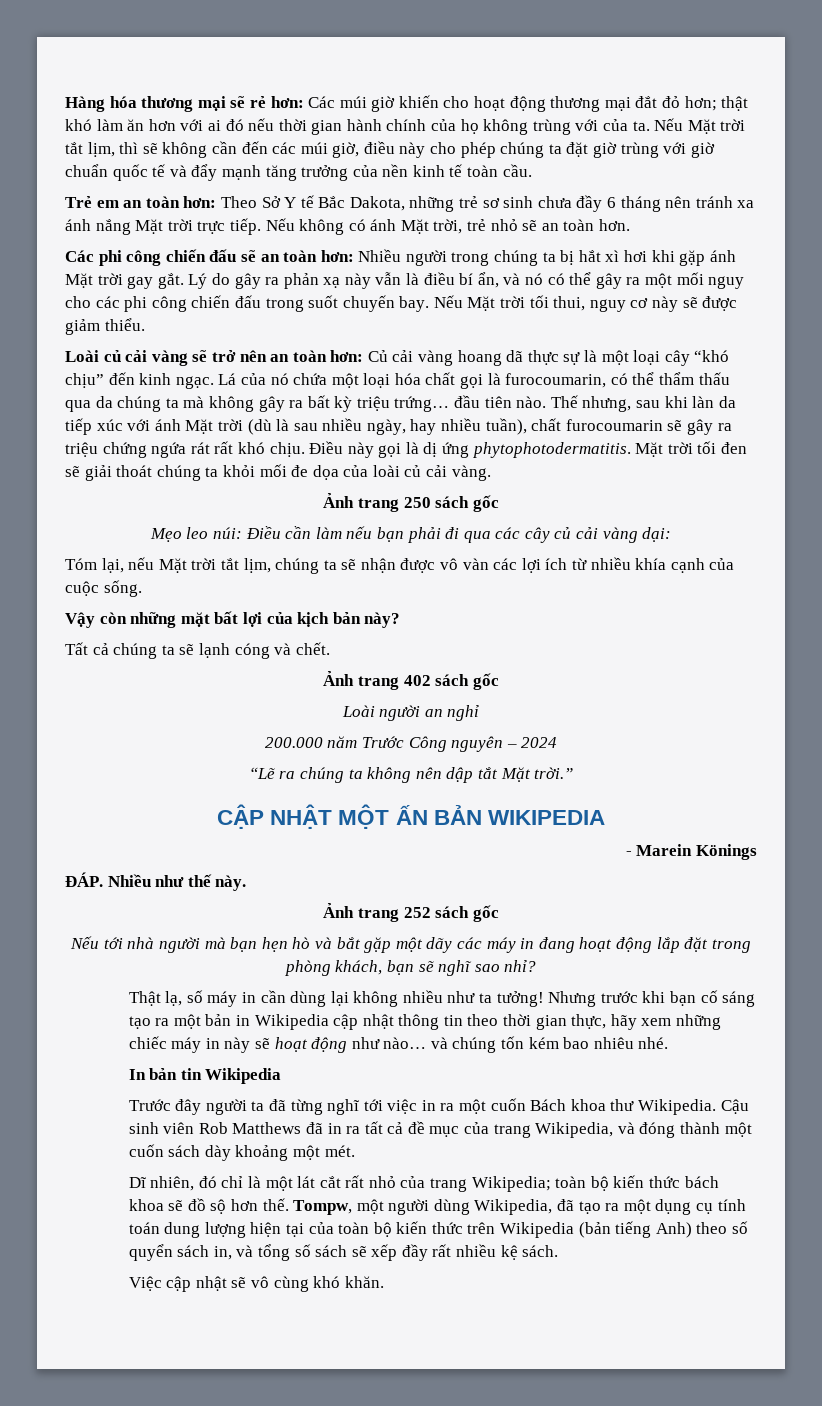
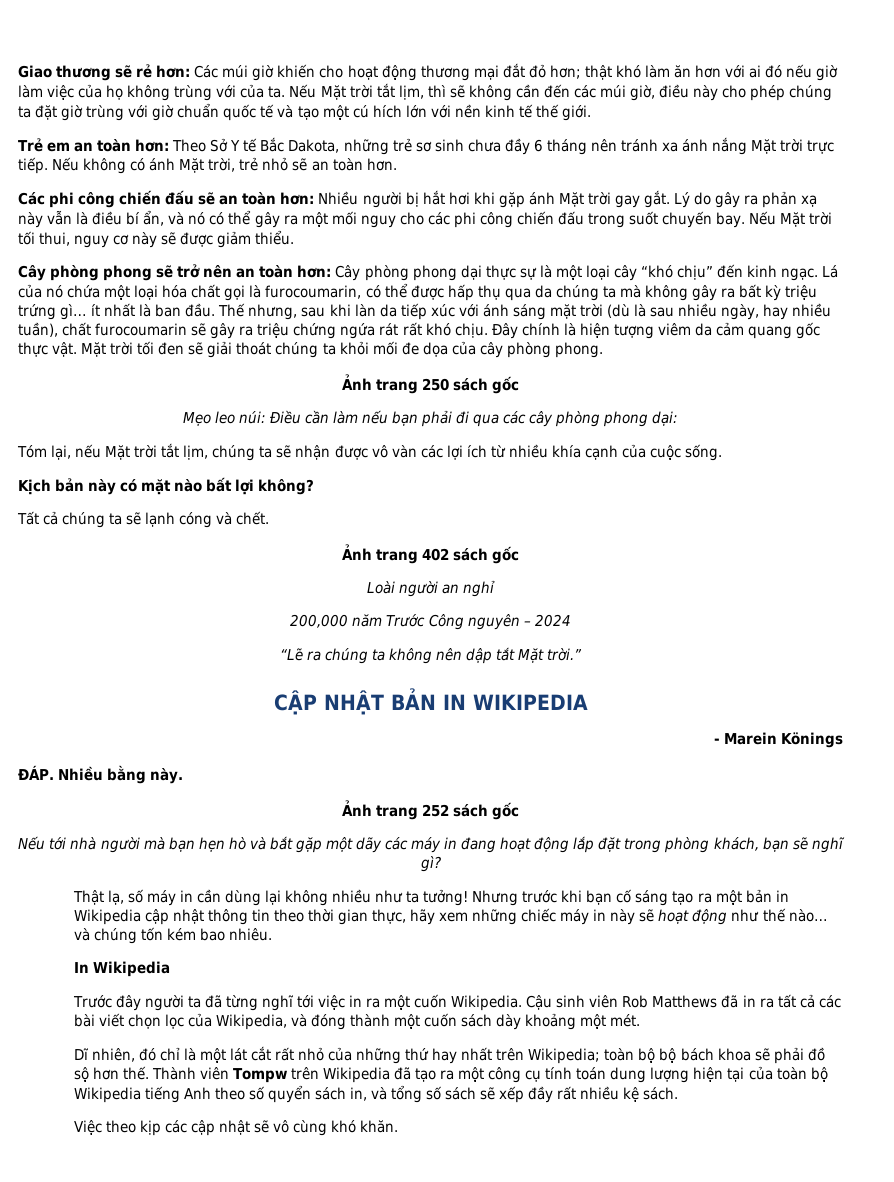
- Hàng hóa thương mại sẽ rẻ hơn: Các múi giờ khiến cho hoạt động thương mại đắt đỏ hơn; thật khó làm ăn hơn với ai đó nếu thời gian hành chính của họ không trùng với của ta.
+ Giao thương sẽ rẻ hơn: Các múi giờ khiến cho hoạt động thương mại đắt đỏ hơn; thật khó làm ăn hơn với ai đó nếu giờ làm việc của họ không trùng với của ta.
- Nếu Mặt trời tắt lịm, thì sẽ không cần đến các múi giờ, điều này cho phép chúng ta đặt giờ trùng với giờ chuẩn quốc tế và đẩy mạnh tăng trưởng của nền kinh tế toàn cầu.
+ Nếu Mặt trời tắt lịm, thì sẽ không cần đến các múi giờ, điều này cho phép chúng ta đặt giờ trùng với giờ chuẩn quốc tế và tạo một cú hích lớn với nền kinh tế thế giới.
- Các phi công chiến đấu sẽ an toàn hơn: Nhiều người trong chúng ta bị hắt xì hơi khi gặp ánh Mặt trời gay gắt.
+ Các phi công chiến đấu sẽ an toàn hơn: Nhiều người bị hắt hơi khi gặp ánh Mặt trời gay gắt.
- Loài củ cải vàng sẽ trở nên an toàn hơn: Củ cải vàng hoang dã thực sự là một loại cây “khó chịu” đến kinh ngạc.
+ Cây phòng phong sẽ trở nên an toàn hơn: Cây phòng phong dại thực sự là một loại cây “khó chịu” đến kinh ngạc.
- Lá của nó chứa một loại hóa chất gọi là furocoumarin, có thể thẩm thấu qua da chúng ta mà không gây ra bất kỳ triệu trứng… đầu tiên nào.
+ Lá của nó chứa một loại hóa chất gọi là furocoumarin, có thể được hấp thụ qua da chúng ta mà không gây ra bất kỳ triệu trứng gì… ít nhất là ban đầu.
- Thế nhưng, sau khi làn da tiếp xúc với ánh Mặt trời (dù là sau nhiều ngày, hay nhiều tuần), chất furocoumarin sẽ gây ra triệu chứng ngứa rát rất khó chịu.
+ Thế nhưng, sau khi làn da tiếp xúc với ánh sáng mặt trời (dù là sau nhiều ngày, hay nhiều tuần), chất furocoumarin sẽ gây ra triệu chứng ngứa rát rất khó chịu.
- Điều này gọi là dị ứng phytophotodermatitis.
+ Đây chính là hiện tượng viêm da cảm quang gốc thực vật.
- Mặt trời tối đen sẽ giải thoát chúng ta khỏi mối đe dọa của loài củ cải vàng.
+ Mặt trời tối đen sẽ giải thoát chúng ta khỏi mối đe dọa của cây phòng phong.
- Mẹo leo núi: Điều cần làm nếu bạn phải đi qua các cây củ cải vàng dại:
+ Mẹo leo núi: Điều cần làm nếu bạn phải đi qua các cây phòng phong dại:
- Vậy còn những mặt bất lợi của kịch bản này?
+ Kịch bản này có mặt nào bất lợi không?
- 200.000 năm Trước Công nguyên – 2024
+ 200,000 năm Trước Công nguyên – 2024
- CẬP NHẬT MỘT ẤN BẢN WIKIPEDIA
+ CẬP NHẬT BẢN IN WIKIPEDIA
- ĐÁP. Nhiều như thế này.
+ ĐÁP. Nhiều bằng này.
- Nếu tới nhà người mà bạn hẹn hò và bắt gặp một dãy các máy in đang hoạt động lắp đặt trong phòng khách, bạn sẽ nghĩ sao nhỉ?
+ Nếu tới nhà người mà bạn hẹn hò và bắt gặp một dãy các máy in đang hoạt động lắp đặt trong phòng khách, bạn sẽ nghĩ gì?
- Nhưng trước khi bạn cố sáng tạo ra một bản in Wikipedia cập nhật thông tin theo thời gian thực, hãy xem những chiếc máy in này sẽ hoạt động như nào… và chúng tốn kém bao nhiêu nhé.
+ Nhưng trước khi bạn cố sáng tạo ra một bản in Wikipedia cập nhật thông tin theo thời gian thực, hãy xem những chiếc máy in này sẽ hoạt động như thế nào… và chúng tốn kém bao nhiêu.
- In bản tin Wikipedia
+ In Wikipedia
- Trước đây người ta đã từng nghĩ tới việc in ra một cuốn Bách khoa thư Wikipedia.
+ Trước đây người ta đã từng nghĩ tới việc in ra một cuốn Wikipedia.
- Cậu sinh viên Rob Matthews đã in ra tất cả đề mục của trang Wikipedia, và đóng thành một cuốn sách dày khoảng một mét.
+ Cậu sinh viên Rob Matthews đã in ra tất cả các bài viết chọn lọc của Wikipedia, và đóng thành một cuốn sách dày khoảng một mét.
- Dĩ nhiên, đó chỉ là một lát cắt rất nhỏ của trang Wikipedia; toàn bộ kiến thức bách khoa sẽ đồ sộ hơn thế.
+ Dĩ nhiên, đó chỉ là một lát cắt rất nhỏ của những thứ hay nhất trên Wikipedia; toàn bộ bộ bách khoa sẽ phải đồ sộ hơn thế.
- Tompw, một người dùng Wikipedia, đã tạo ra một dụng cụ tính toán dung lượng hiện tại của toàn bộ kiến thức trên Wikipedia (bản tiếng Anh) theo số quyển sách in, và tổng số sách sẽ xếp đầy rất nhiều kệ sách.
+ Thành viên Tompw trên Wikipedia đã tạo ra một công cụ tính toán dung lượng hiện tại của toàn bộ Wikipedia tiếng Anh theo số quyển sách in, và tổng số sách sẽ xếp đầy rất nhiều kệ sách.
- Việc cập nhật sẽ vô cùng khó khăn.
+ Việc theo kịp các cập nhật sẽ vô cùng khó khăn.

